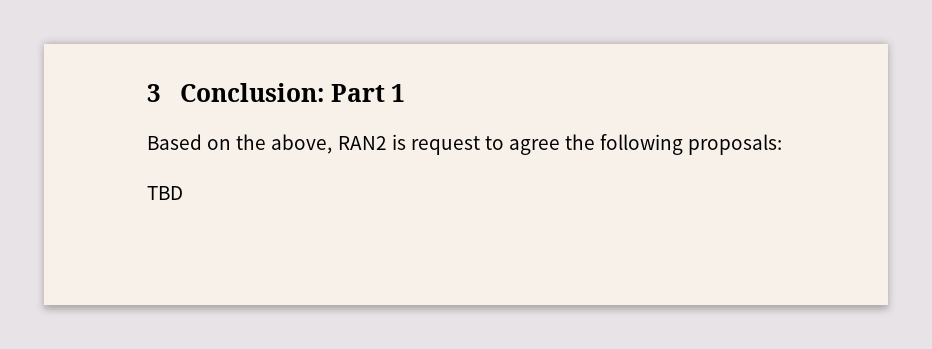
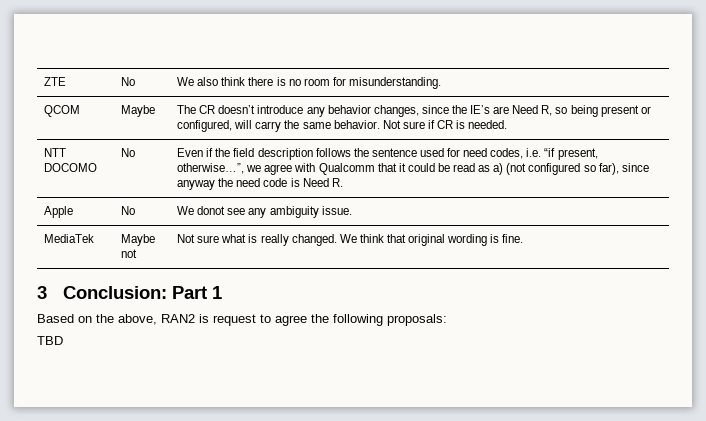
+ ZTE | No | We also think there is no room for misunderstanding.
+ QCOM | Maybe | The CR doesn’t introduce any behavior changes, since the IE’s are Need R, so being present or configured, will carry the same behavior. Not sure if CR is needed.
+ NTT DOCOMO | No | Even if the field description follows the sentence used for need codes, i.e. “if present, otherwise…”, we agree with Qualcomm that it could be read as a) (not configured so far), since anyway the need code is Need R.
+ Apple | No | We donot see any ambiguity issue.
+ MediaTek | Maybe not | Not sure what is really changed. We think that original wording is fine.

